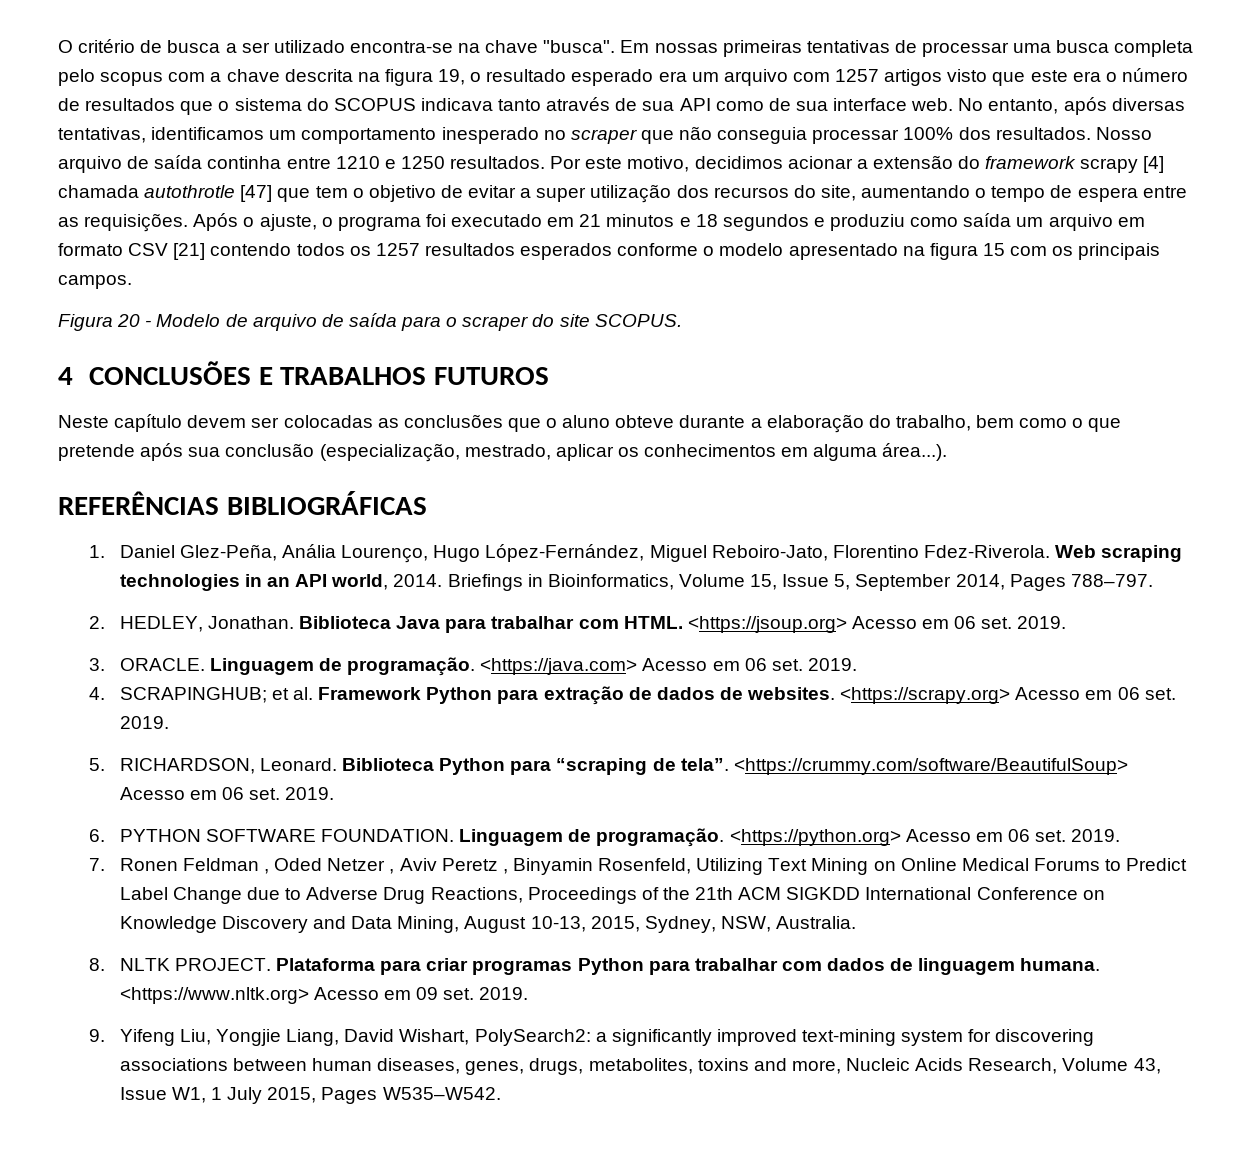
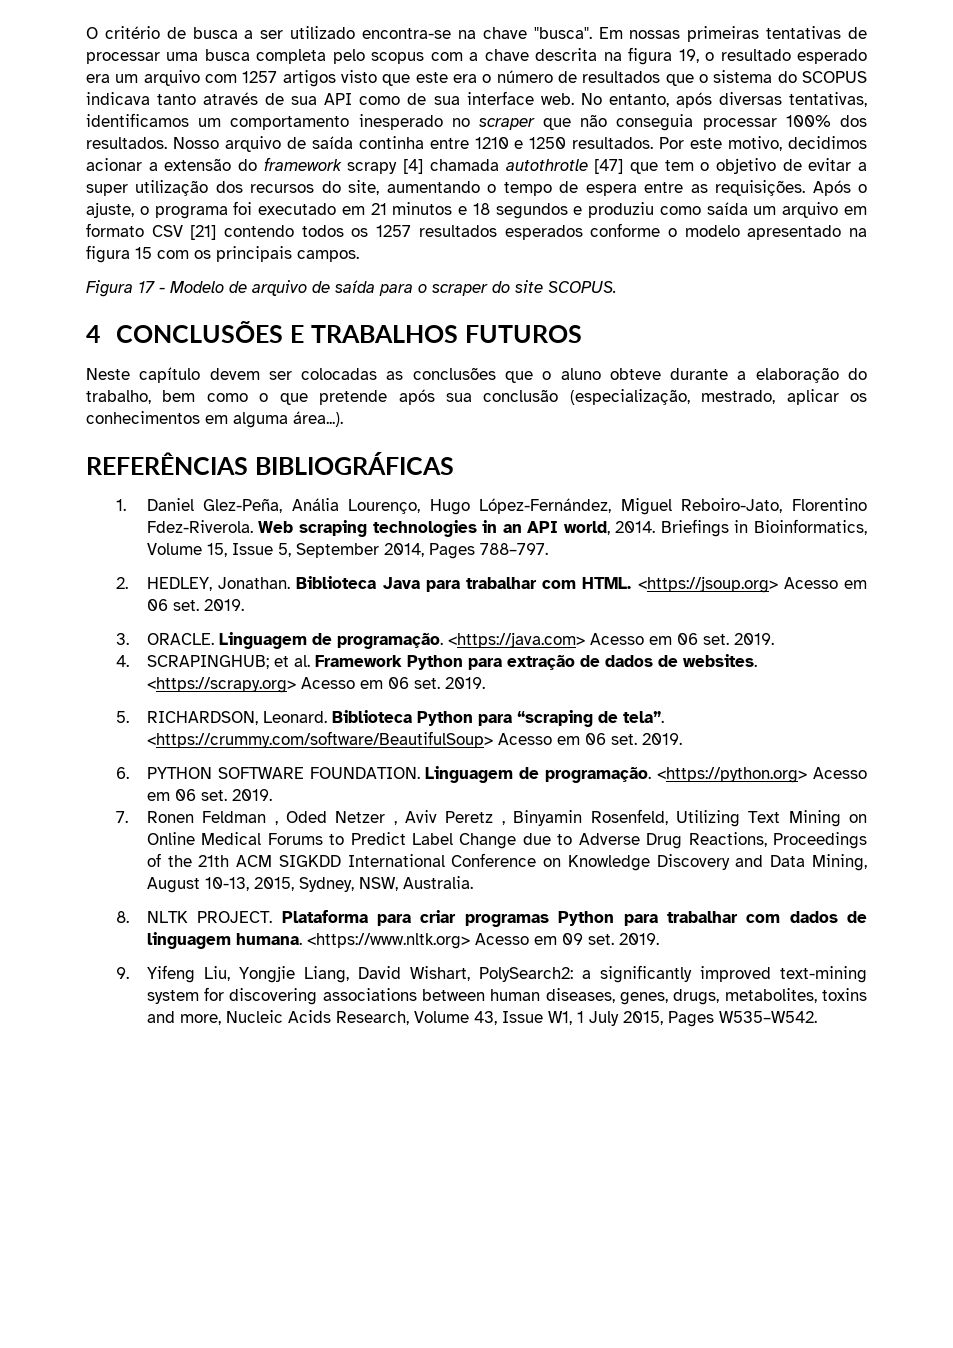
- Figura 20 - Modelo de arquivo de saída para o scraper do site SCOPUS.
+ Figura 17 - Modelo de arquivo de saída para o scraper do site SCOPUS.

